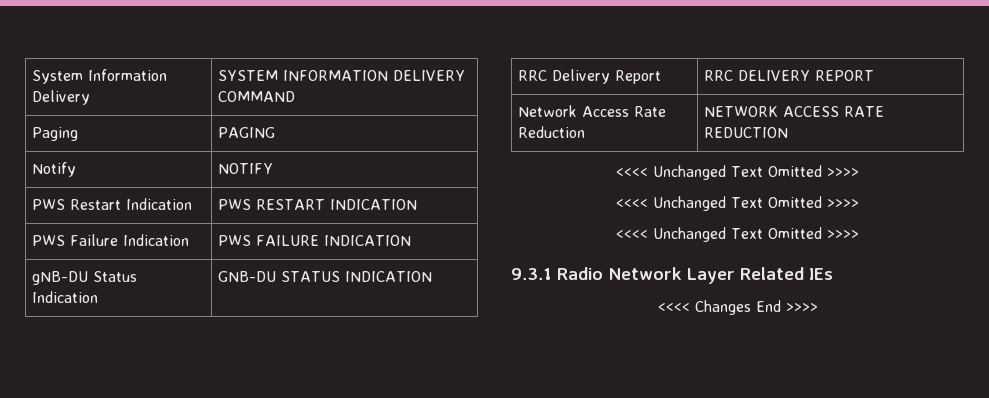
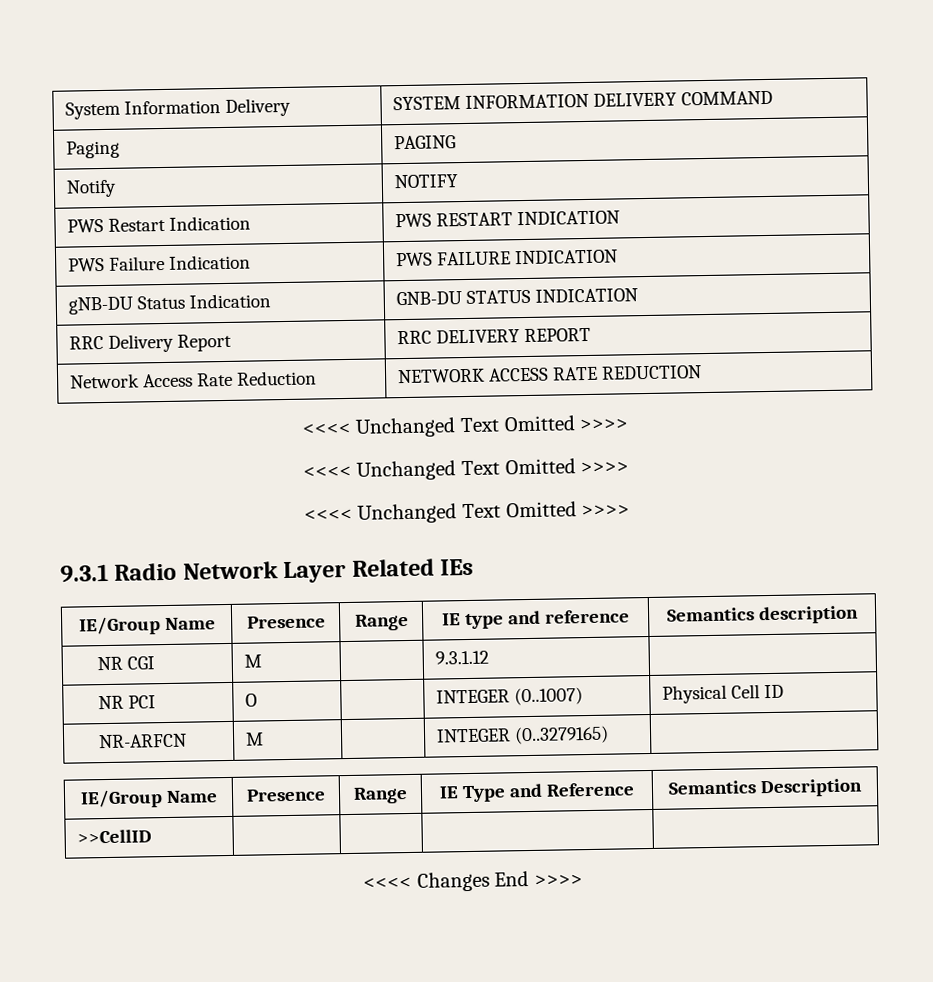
+ IE/Group Name | Presence | Range | IE type and reference | Semantics description
+ NR CGI | M | | 9.3.1.12 |
+ NR PCI | O | | INTEGER (0..1007) | Physical Cell ID
+ NR-ARFCN | M | | INTEGER (0..3279165) |
+ IE/Group Name | Presence | Range | IE Type and Reference | Semantics Description
+ >>CellID | | | |

